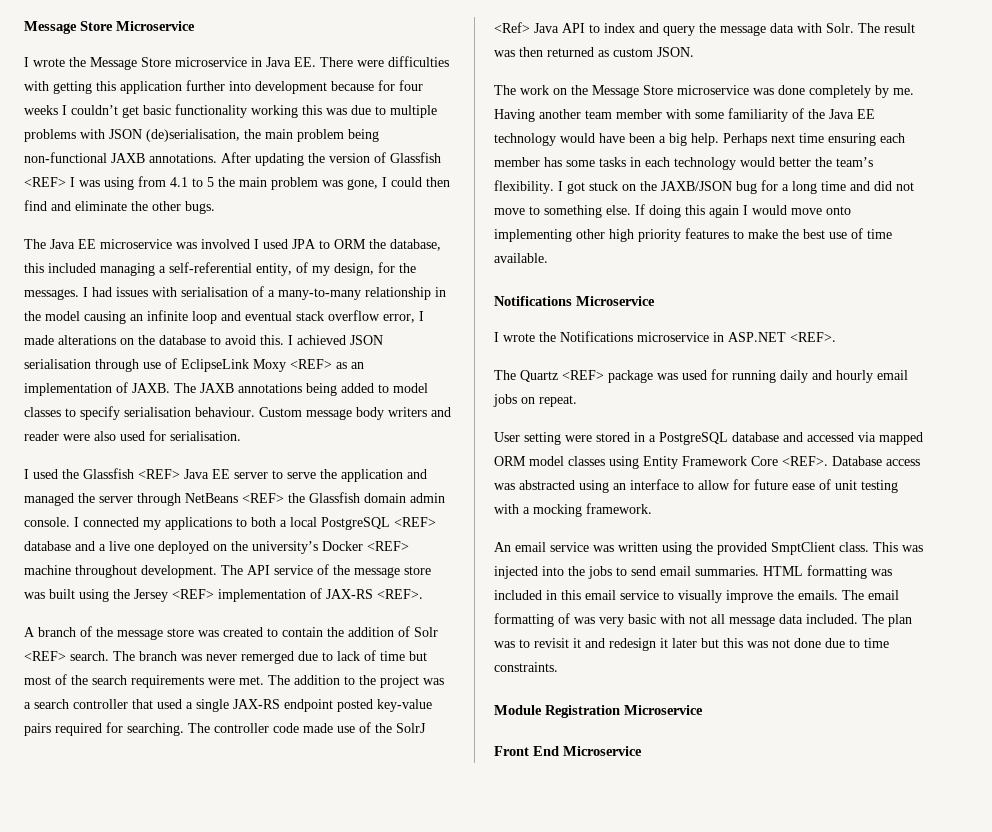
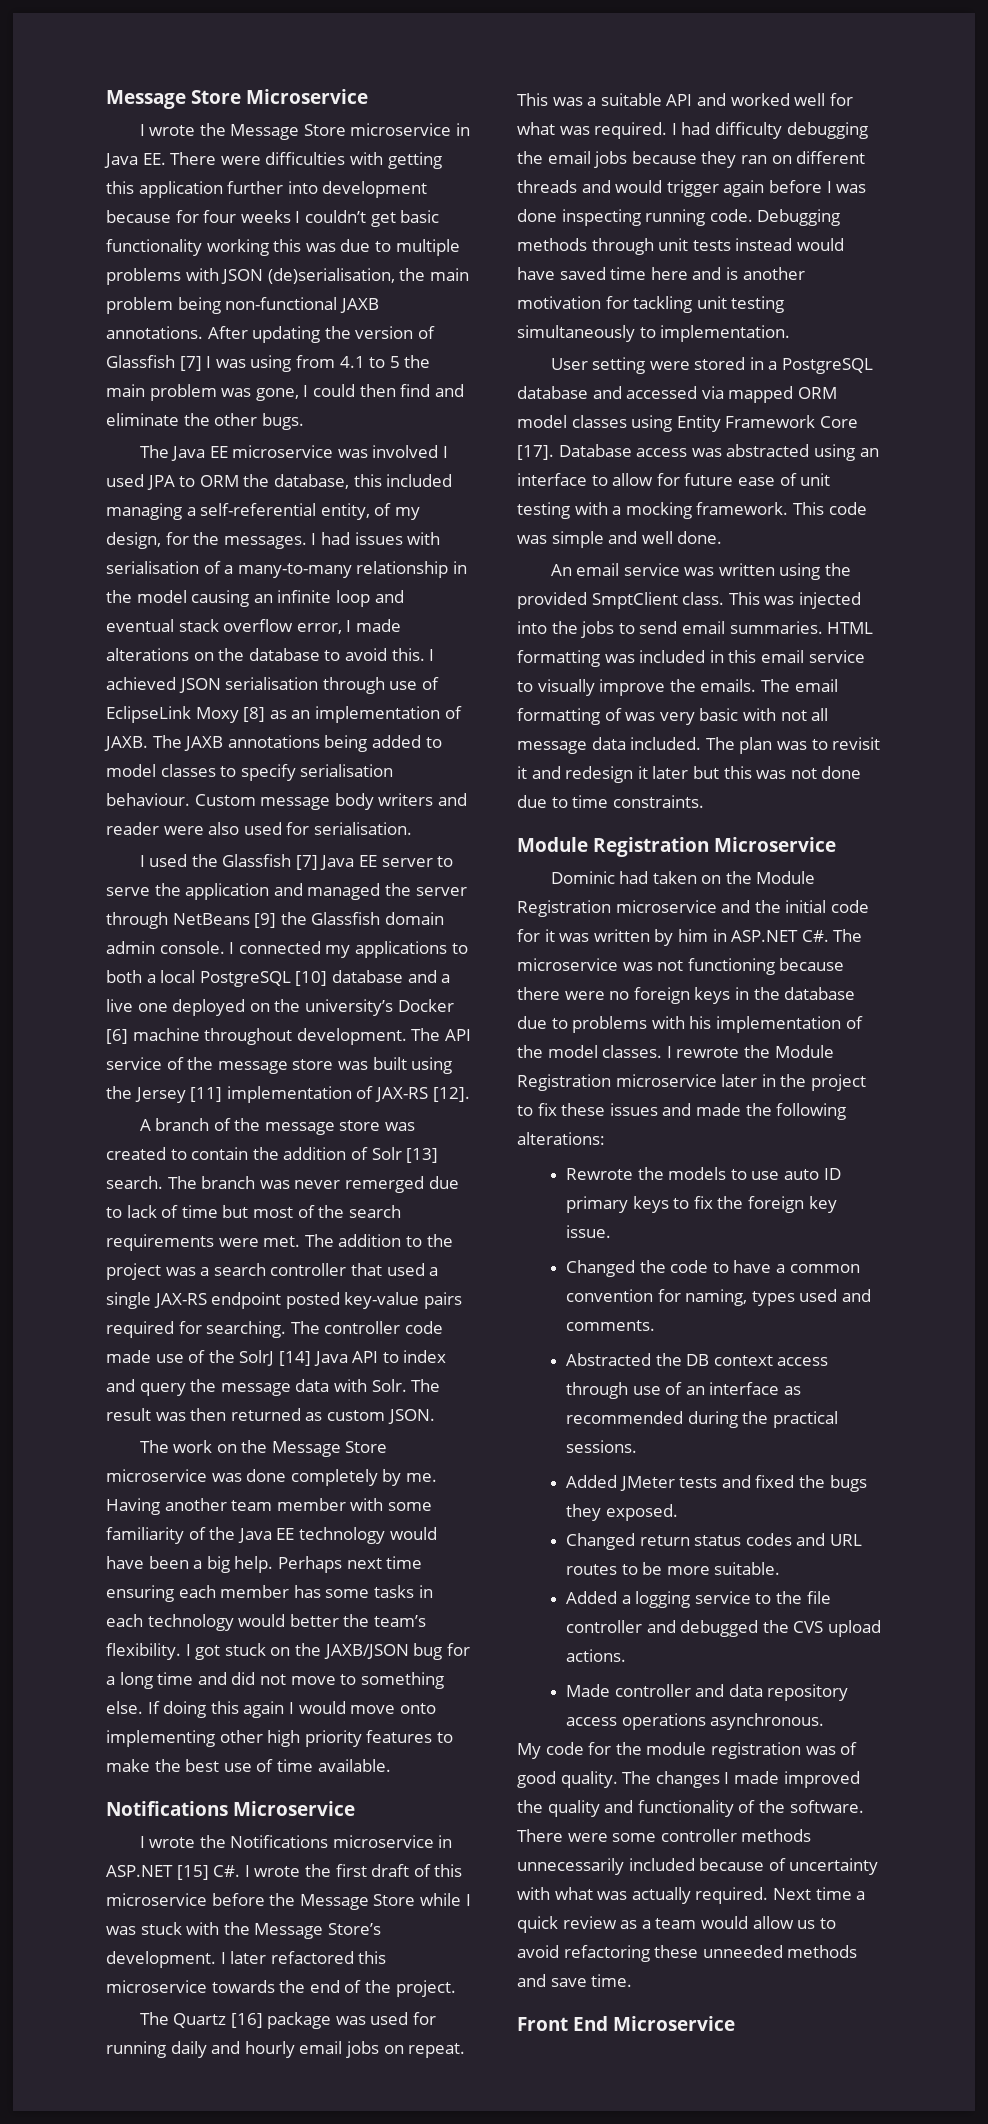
- After updating the version of Glassfish <REF> I was using from 4.1 to 5 the main problem was gone, I could then find and eliminate the other bugs.
+ After updating the version of Glassfish [7] I was using from 4.1 to 5 the main problem was gone, I could then find and eliminate the other bugs.
- I achieved JSON serialisation through use of EclipseLink Moxy <REF> as an implementation of JAXB.
+ I achieved JSON serialisation through use of EclipseLink Moxy [8] as an implementation of JAXB.
- I used the Glassfish <REF> Java EE server to serve the application and managed the server through NetBeans <REF> the Glassfish domain admin console.
+ I used the Glassfish [7] Java EE server to serve the application and managed the server through NetBeans [9] the Glassfish domain admin console.
- I connected my applications to both a local PostgreSQL <REF> database and a live one deployed on the university’s Docker <REF> machine throughout development.
+ I connected my applications to both a local PostgreSQL [10] database and a live one deployed on the university’s Docker [6] machine throughout development.
- The API service of the message store was built using the Jersey <REF> implementation of JAX-RS <REF>.
+ The API service of the message store was built using the Jersey [11] implementation of JAX-RS [12].
- A branch of the message store was created to contain the addition of Solr <REF> search.
+ A branch of the message store was created to contain the addition of Solr [13] search.
- The controller code made use of the SolrJ <Ref> Java API to index and query the message data with Solr.
+ The controller code made use of the SolrJ [14] Java API to index and query the message data with Solr.
- I wrote the Notifications microservice in ASP.NET <REF>.
+ I wrote the Notifications microservice in ASP.NET [15] C#. I wrote the first draft of this microservice before the Message Store while I was stuck with the Message Store’s development. I later refactored this microservice towards the end of the project.
- The Quartz <REF> package was used for running daily and hourly email jobs on repeat.
+ The Quartz [16] package was used for running daily and hourly email jobs on repeat. This was a suitable API and worked well for what was required. I had difficulty debugging the email jobs because they ran on different threads and would trigger again before I was done inspecting running code. Debugging methods through unit tests instead would have saved time here and is another motivation for tackling unit testing simultaneously to implementation.
- User setting were stored in a PostgreSQL database and accessed via mapped ORM model classes using Entity Framework Core <REF>.
+ User setting were stored in a PostgreSQL database and accessed via mapped ORM model classes using Entity Framework Core [17].
+ This code was simple and well done.
+ Dominic had taken on the Module Registration microservice and the initial code for it was written by him in ASP.NET C#. The microservice was not functioning because there were no foreign keys in the database due to problems with his implementation of the model classes. I rewrote the Module Registration microservice later in the project to fix these issues and made the following alterations:
+ Rewrote the models to use auto ID primary keys to fix the foreign key issue.
+ Changed the code to have a common convention for naming, types used and comments.
+ Abstracted the DB context access through use of an interface as recommended during the practical sessions.
+ Added JMeter tests and fixed the bugs they exposed.
+ Changed return status codes and URL routes to be more suitable.
+ Added a logging service to the file controller and debugged the CVS upload actions.
+ Made controller and data repository access operations asynchronous.
+ My code for the module registration was of good quality. The changes I made improved the quality and functionality of the software. There were some controller methods unnecessarily included because of uncertainty with what was actually required. Next time a quick review as a team would allow us to avoid refactoring these unneeded methods and save time.

